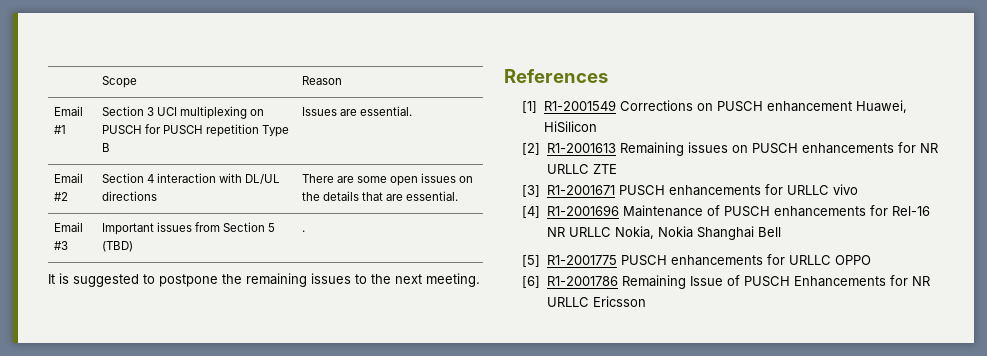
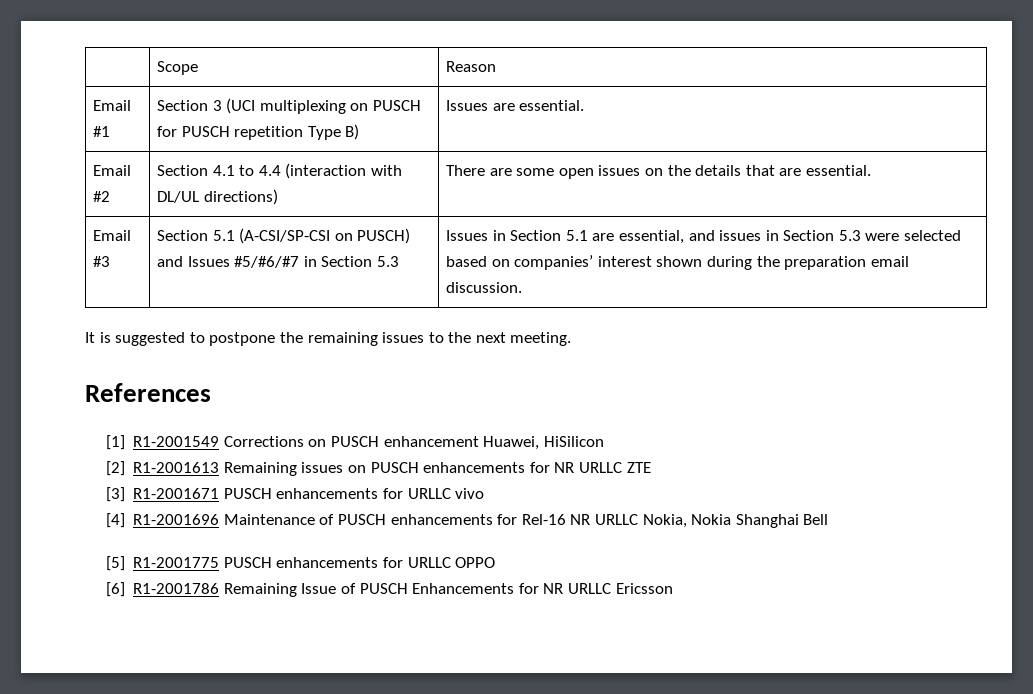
- Email #1 | Section 3 UCI multiplexing on PUSCH for PUSCH repetition Type B | Issues are essential.
+ Email #1 | Section 3 (UCI multiplexing on PUSCH for PUSCH repetition Type B) | Issues are essential.
- Email #2 | Section 4 interaction with DL/UL directions | There are some open issues on the details that are essential.
+ Email #2 | Section 4.1 to 4.4 (interaction with DL/UL directions) | There are some open issues on the details that are essential.
- Email #3 | Important issues from Section 5 (TBD) | .
+ Email #3 | Section 5.1 (A-CSI/SP-CSI on PUSCH) and Issues #5/#6/#7 in Section 5.3 | Issues in Section 5.1 are essential, and issues in Section 5.3 were selected based on companies’ interest shown during the preparation email discussion.

